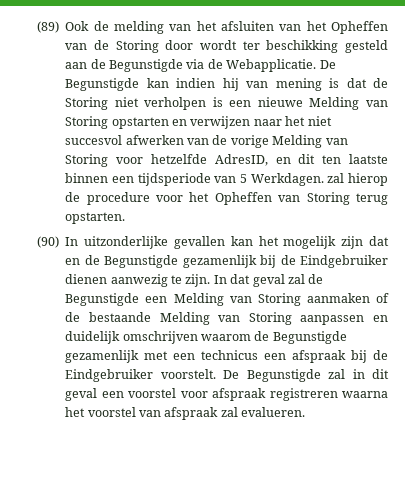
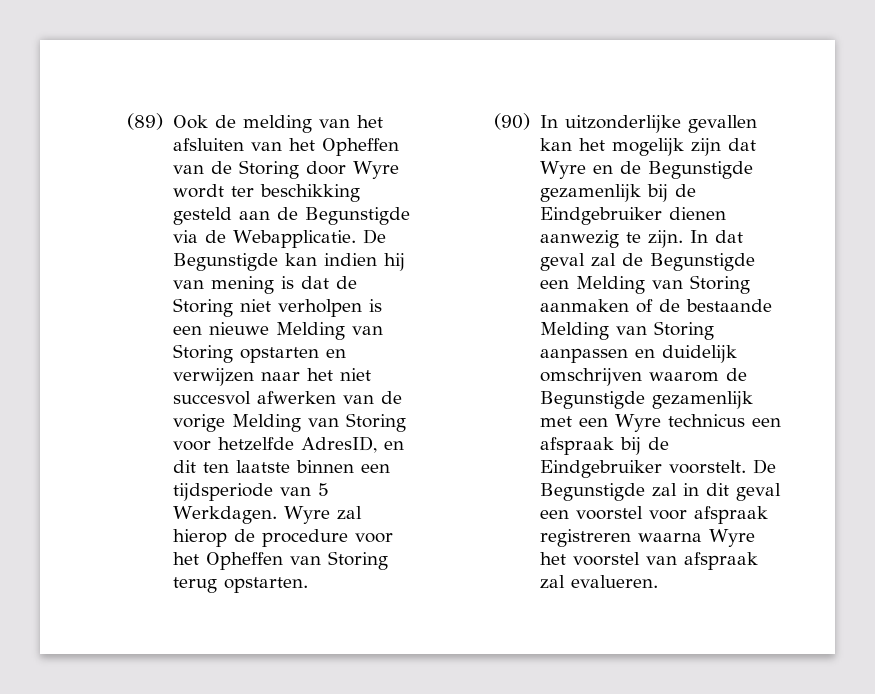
- (89) Ook de melding van het afsluiten van het Opheffen van de Storing door wordt ter beschikking gesteld aan de Begunstigde via de Webapplicatie.
+ (89) Ook de melding van het afsluiten van het Opheffen van de Storing door Wyre wordt ter beschikking gesteld aan de Begunstigde via de Webapplicatie.
- De Begunstigde kan indien hij van mening is dat de Storing niet verholpen is een nieuwe Melding van Storing opstarten en verwijzen naar het niet succesvol afwerken van de vorige Melding van Storing voor hetzelfde AdresID, en dit ten laatste binnen een tijdsperiode van 5 Werkdagen. zal hierop de procedure voor het Opheffen van Storing terug opstarten.
+ De Begunstigde kan indien hij van mening is dat de Storing niet verholpen is een nieuwe Melding van Storing opstarten en verwijzen naar het niet succesvol afwerken van de vorige Melding van Storing voor hetzelfde AdresID, en dit ten laatste binnen een tijdsperiode van 5 Werkdagen. Wyre zal hierop de procedure voor het Opheffen van Storing terug opstarten.
- (90) In uitzonderlijke gevallen kan het mogelijk zijn dat en de Begunstigde gezamenlijk bij de Eindgebruiker dienen aanwezig te zijn.
+ (90) In uitzonderlijke gevallen kan het mogelijk zijn dat Wyre en de Begunstigde gezamenlijk bij de Eindgebruiker dienen aanwezig te zijn.
- In dat geval zal de Begunstigde een Melding van Storing aanmaken of de bestaande Melding van Storing aanpassen en duidelijk omschrijven waarom de Begunstigde gezamenlijk met een technicus een afspraak bij de Eindgebruiker voorstelt.
+ In dat geval zal de Begunstigde een Melding van Storing aanmaken of de bestaande Melding van Storing aanpassen en duidelijk omschrijven waarom de Begunstigde gezamenlijk met een Wyre technicus een afspraak bij de Eindgebruiker voorstelt.
- De Begunstigde zal in dit geval een voorstel voor afspraak registreren waarna het voorstel van afspraak zal evalueren.
+ De Begunstigde zal in dit geval een voorstel voor afspraak registreren waarna Wyre het voorstel van afspraak zal evalueren.

